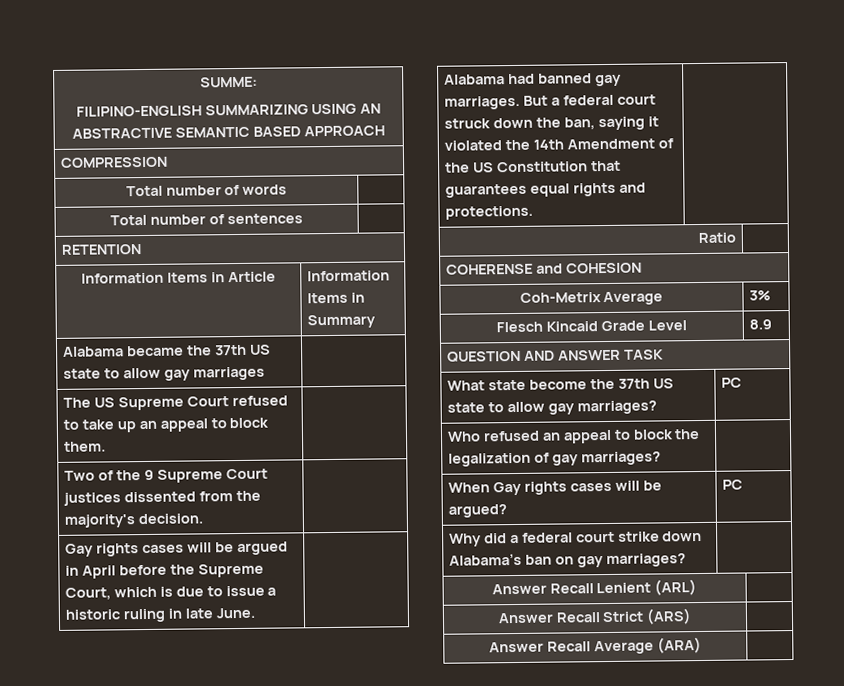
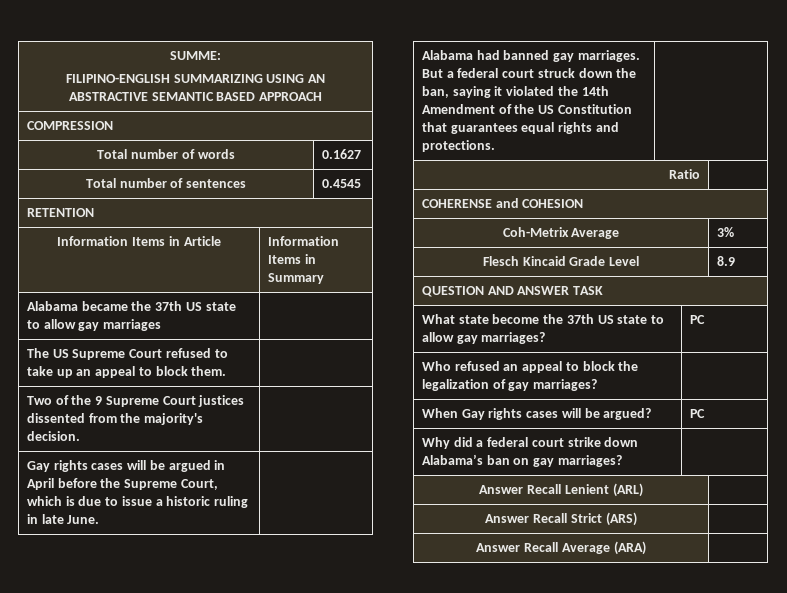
- Total number of words |
+ Total number of words | 0.1627
- Total number of sentences |
+ Total number of sentences | 0.4545

